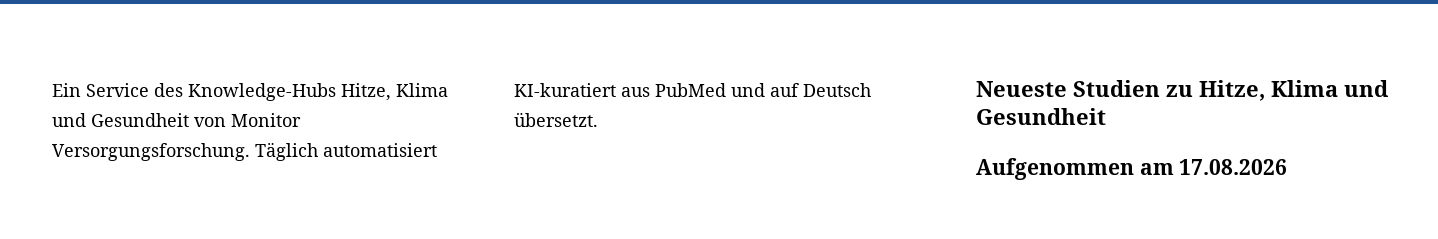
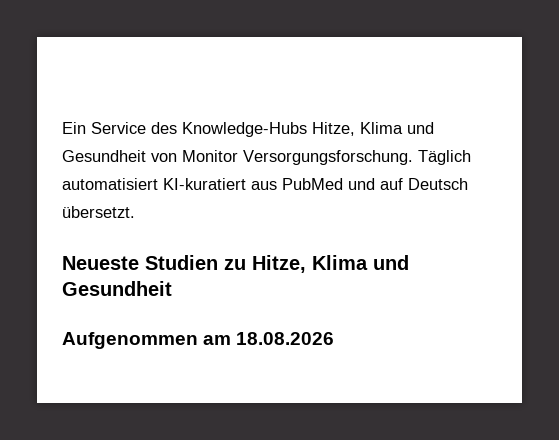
- Aufgenommen am 17.08.2026
+ Aufgenommen am 18.08.2026

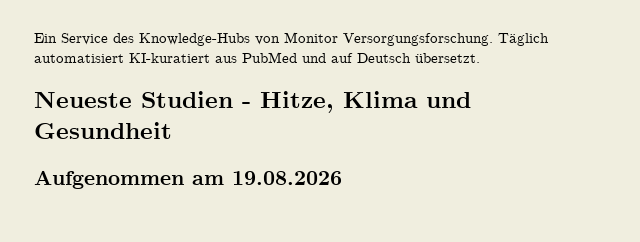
- Ein Service des Knowledge-Hubs Hitze, Klima und Gesundheit von Monitor Versorgungsforschung.
+ Ein Service des Knowledge-Hubs von Monitor Versorgungsforschung.
- Neueste Studien zu Hitze, Klima und Gesundheit
+ Neueste Studien - Hitze, Klima und Gesundheit
- Aufgenommen am 18.08.2026
+ Aufgenommen am 19.08.2026

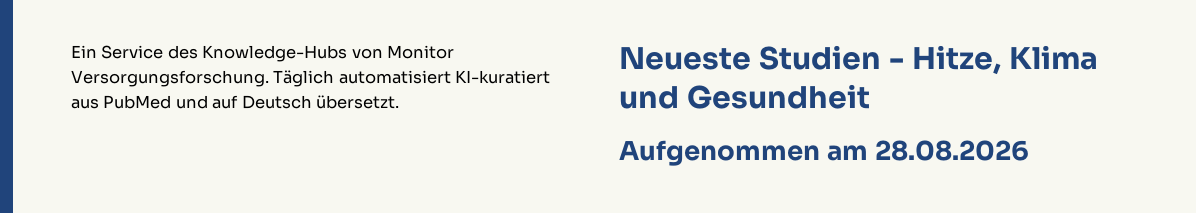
- Aufgenommen am 19.08.2026
+ Aufgenommen am 28.08.2026

